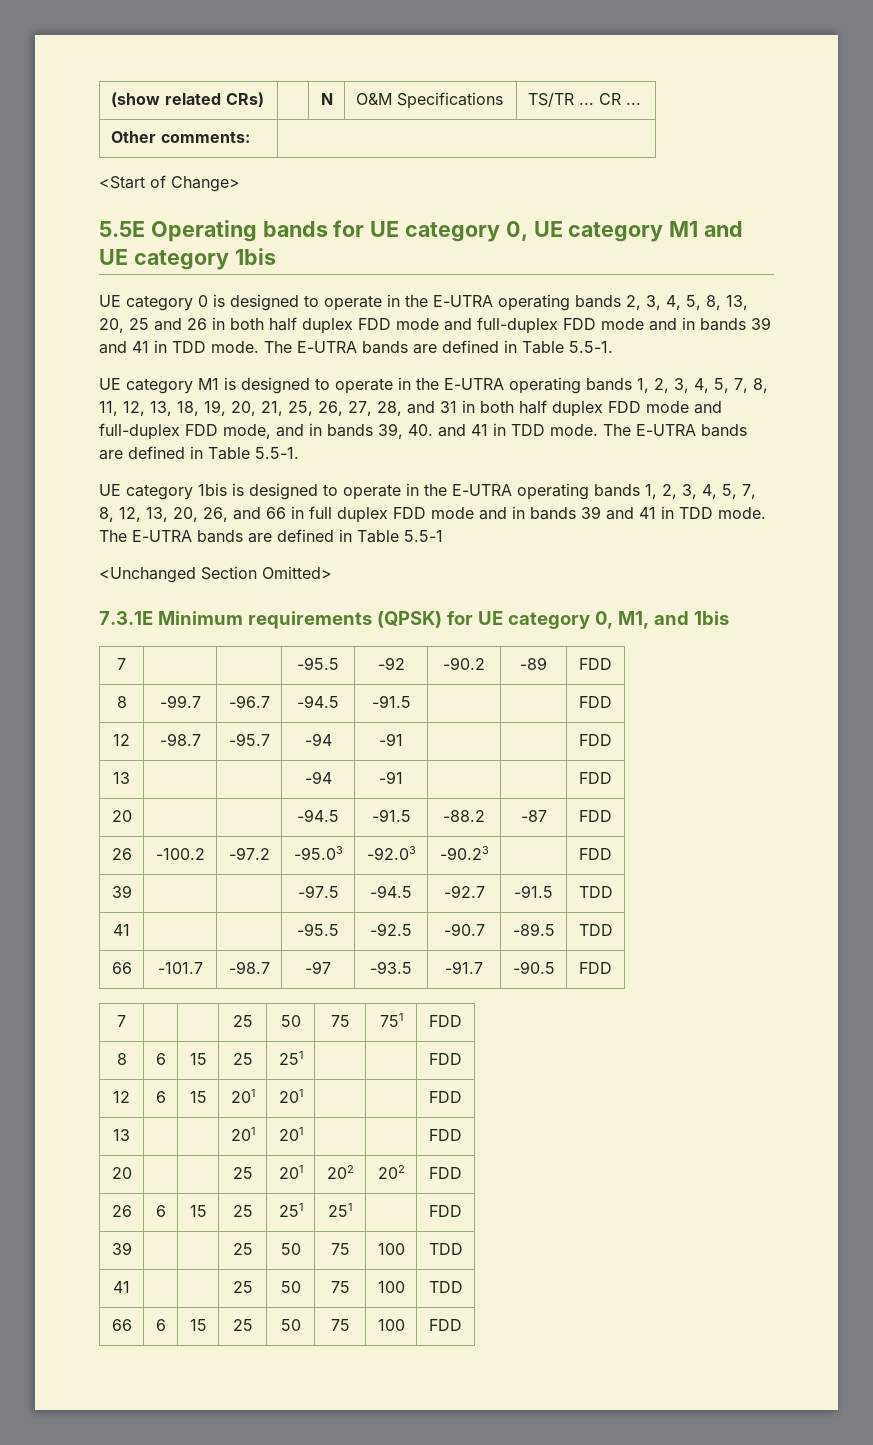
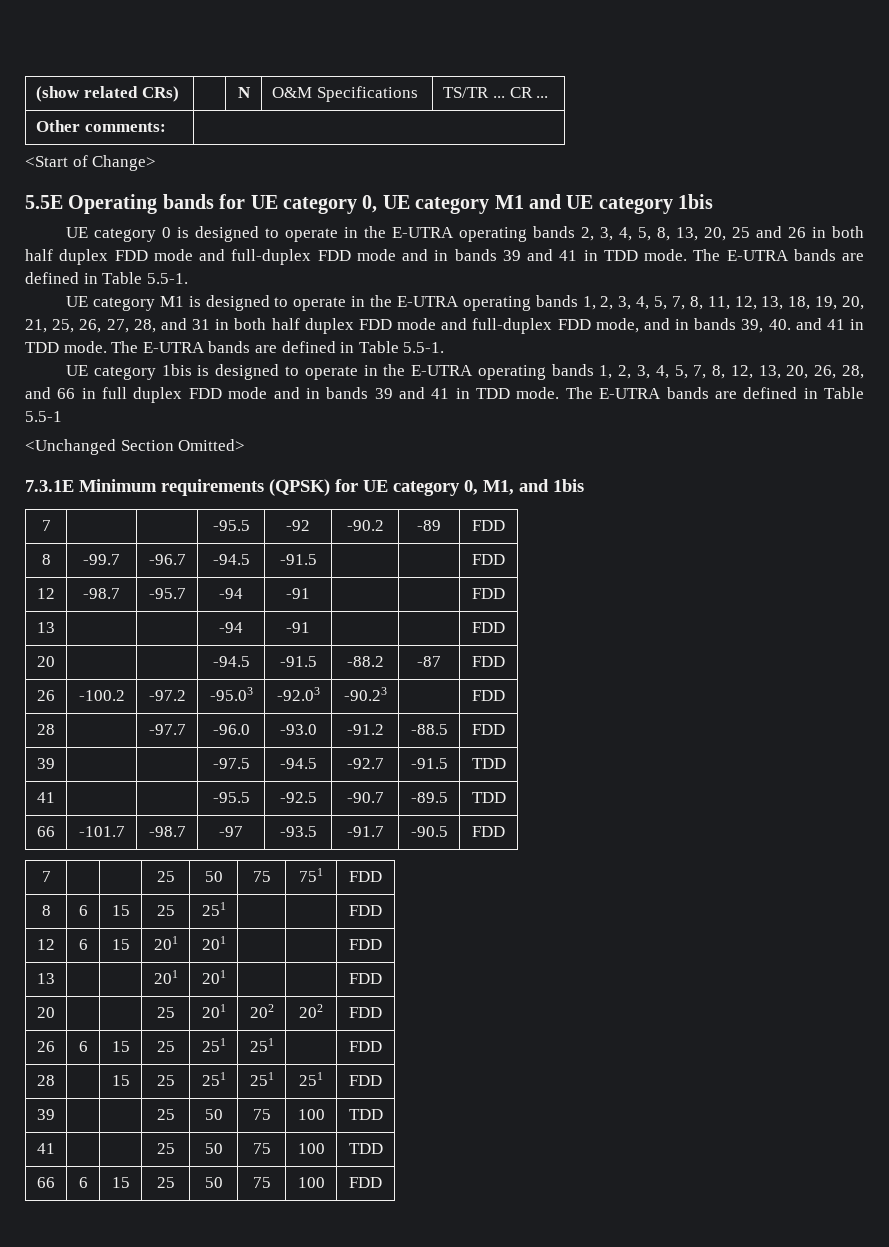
- UE category 1bis is designed to operate in the E-UTRA operating bands 1, 2, 3, 4, 5, 7, 8, 12, 13, 20, 26, and 66 in full duplex FDD mode and in bands 39 and 41 in TDD mode.
+ UE category 1bis is designed to operate in the E-UTRA operating bands 1, 2, 3, 4, 5, 7, 8, 12, 13, 20, 26, 28, and 66 in full duplex FDD mode and in bands 39 and 41 in TDD mode.
+ 28 | | -97.7 | -96.0 | -93.0 | -91.2 | -88.5 | FDD
+ 28 | | 15 | 25 | 251 | 251 | 251 | FDD

